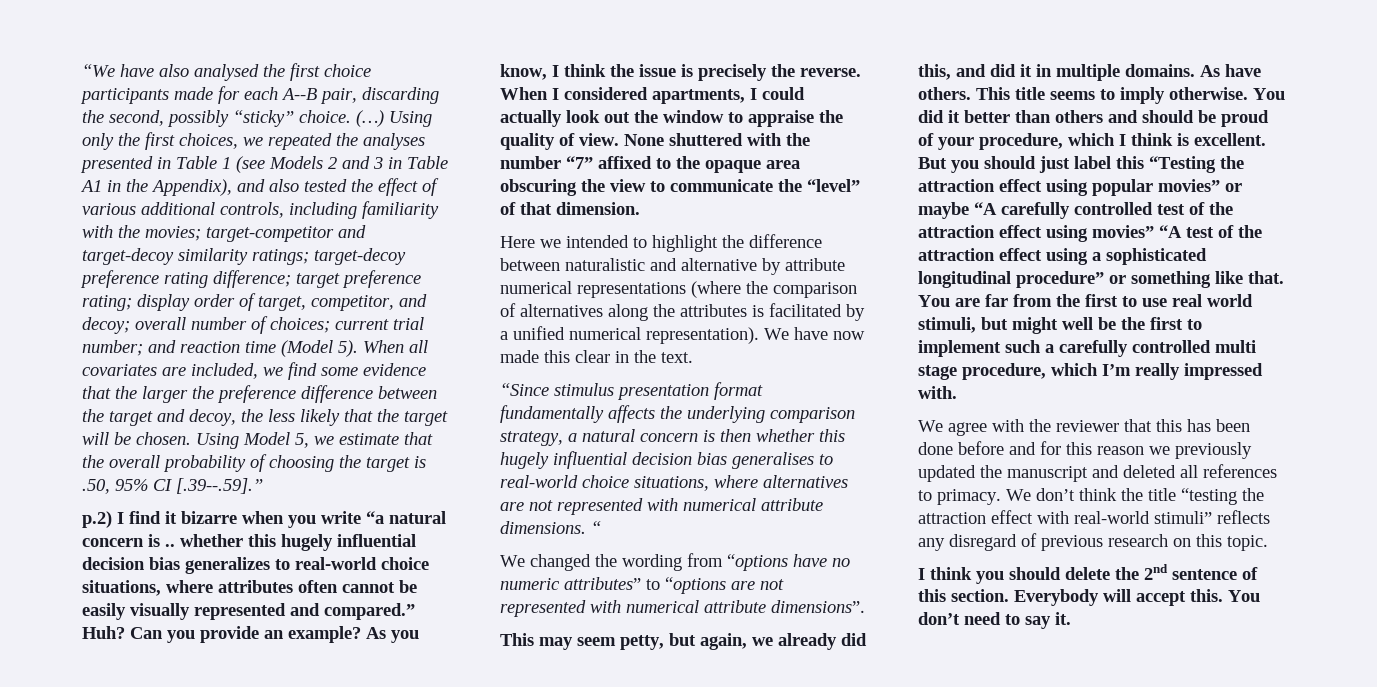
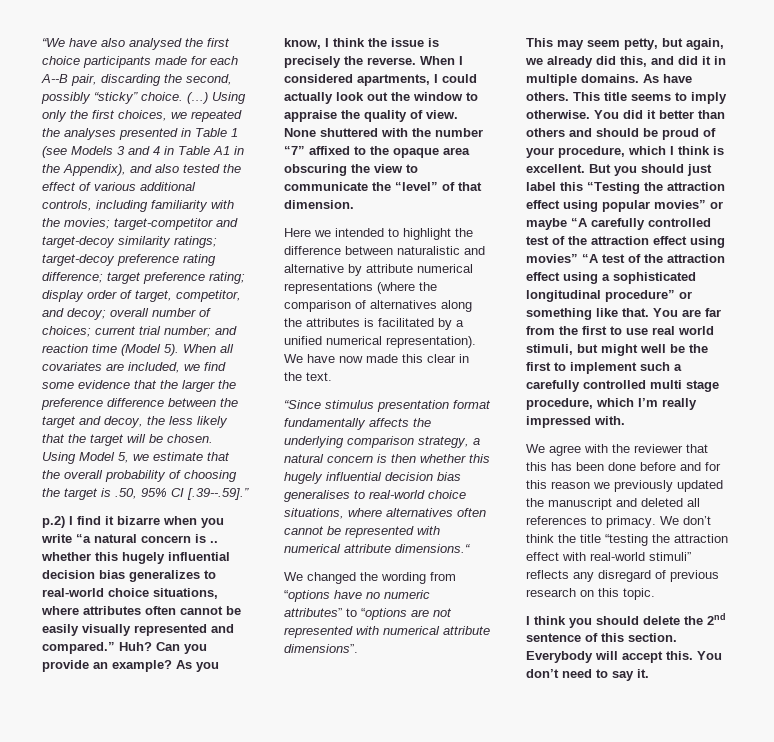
- Using only the first choices, we repeated the analyses presented in Table 1 (see Models 2 and 3 in Table A1 in the Appendix), and also tested the effect of various additional controls, including familiarity with the movies;
+ Using only the first choices, we repeated the analyses presented in Table 1 (see Models 3 and 4 in Table A1 in the Appendix), and also tested the effect of various additional controls, including familiarity with the movies;
- “Since stimulus presentation format fundamentally affects the underlying comparison strategy, a natural concern is then whether this hugely influential decision bias generalises to real-world choice situations, where alternatives are not represented with numerical attribute dimensions. “
+ “Since stimulus presentation format fundamentally affects the underlying comparison strategy, a natural concern is then whether this hugely influential decision bias generalises to real-world choice situations, where alternatives often cannot be represented with numerical attribute dimensions.“

